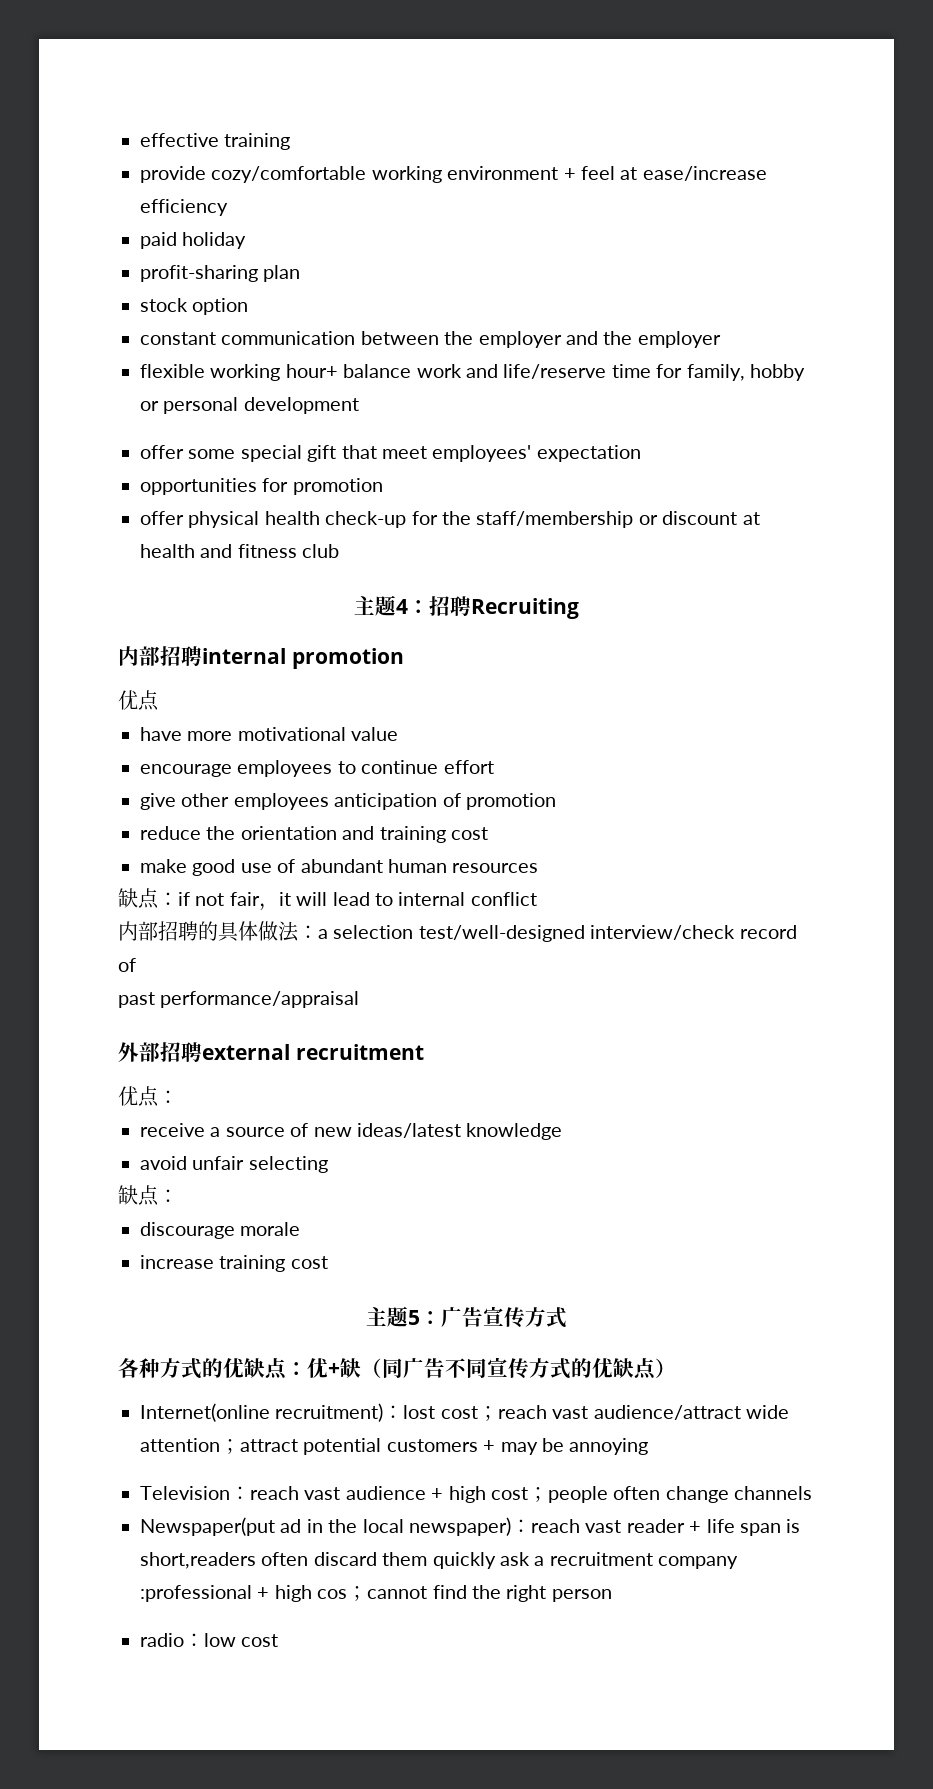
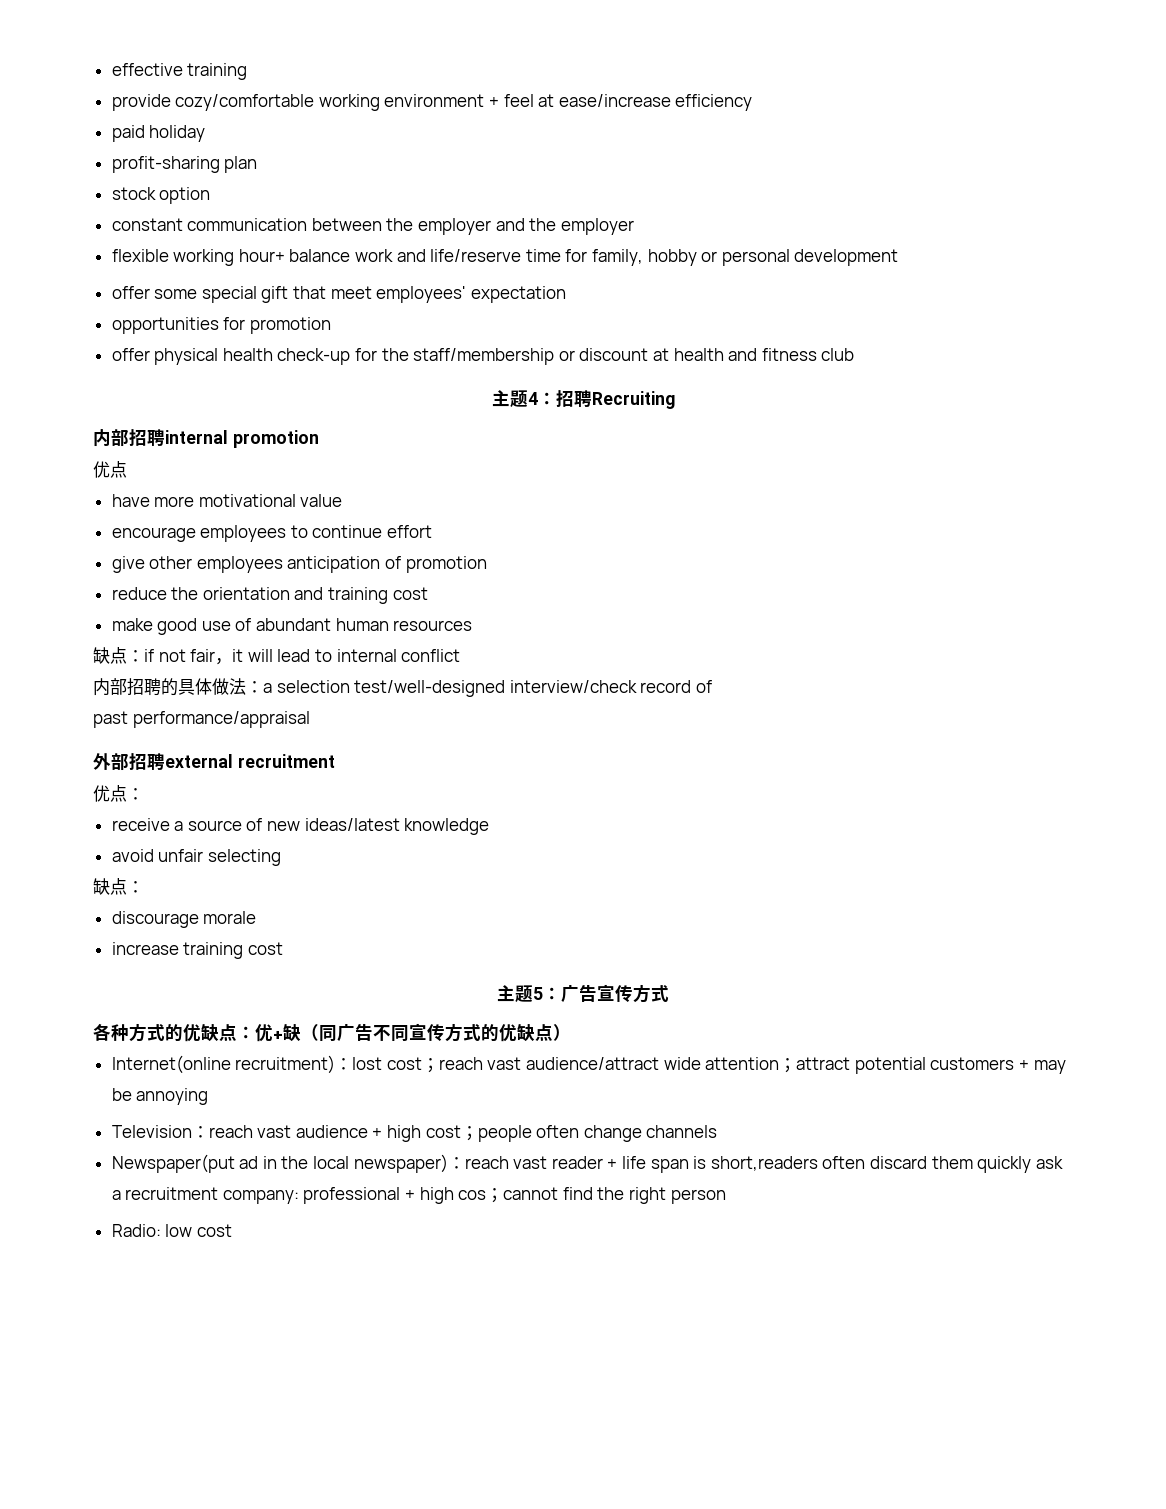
- Newspaper(put ad in the local newspaper)：reach vast reader + life span is short,readers often discard them quickly ask a recruitment company :professional + high cos；cannot find the right person
+ Newspaper(put ad in the local newspaper)：reach vast reader + life span is short,readers often discard them quickly ask a recruitment company: professional + high cos；cannot find the right person
- radio：low cost
+ Radio: low cost

